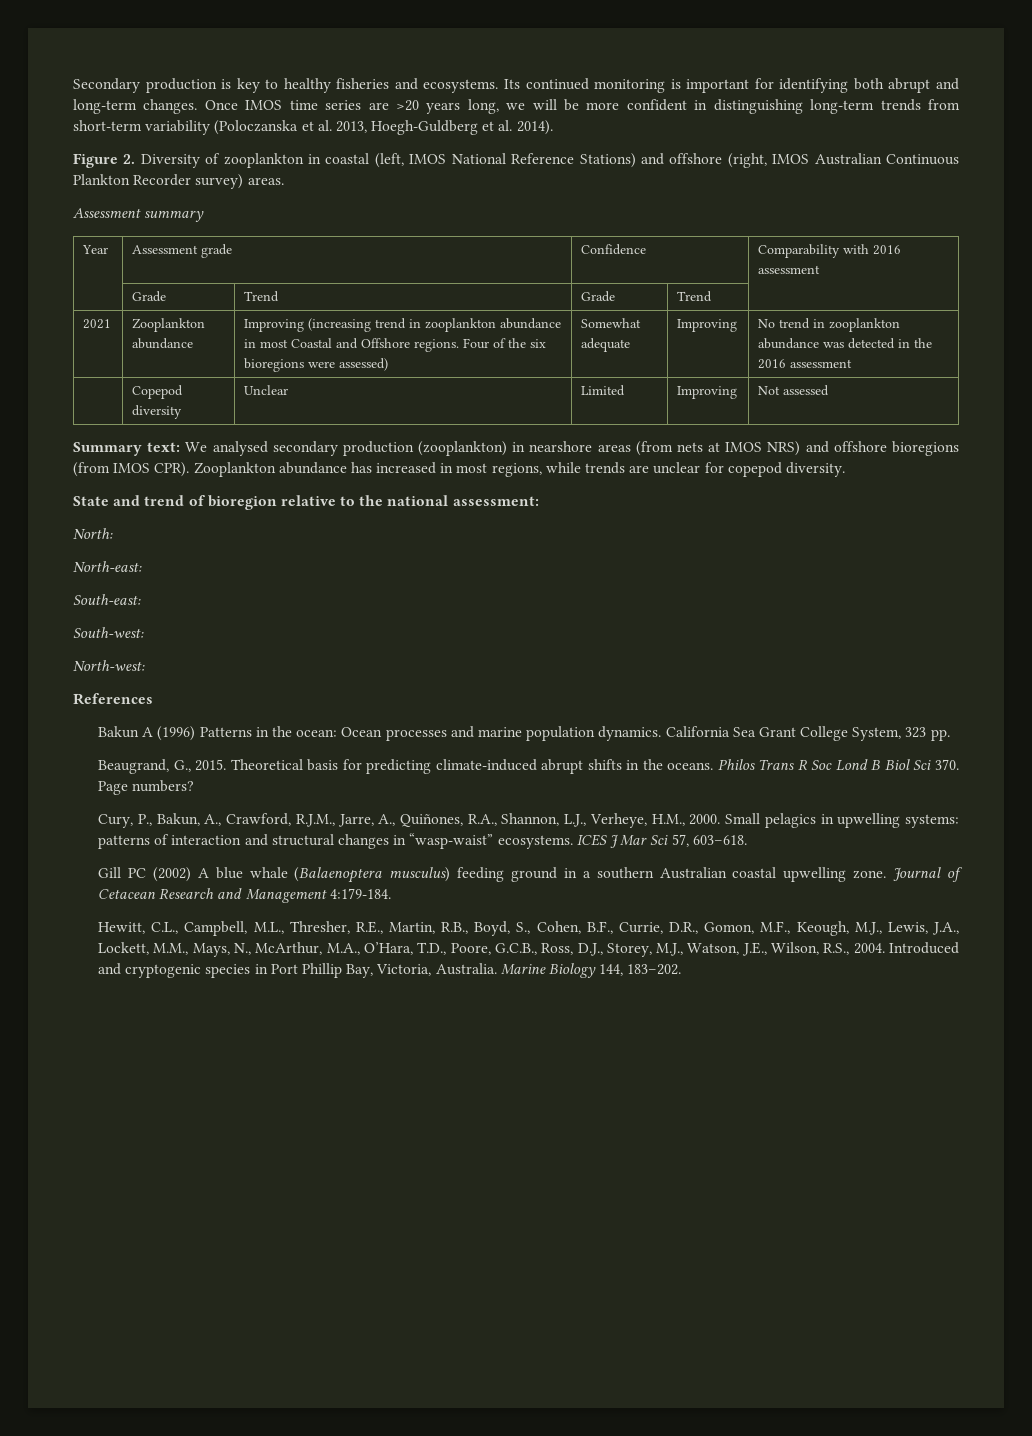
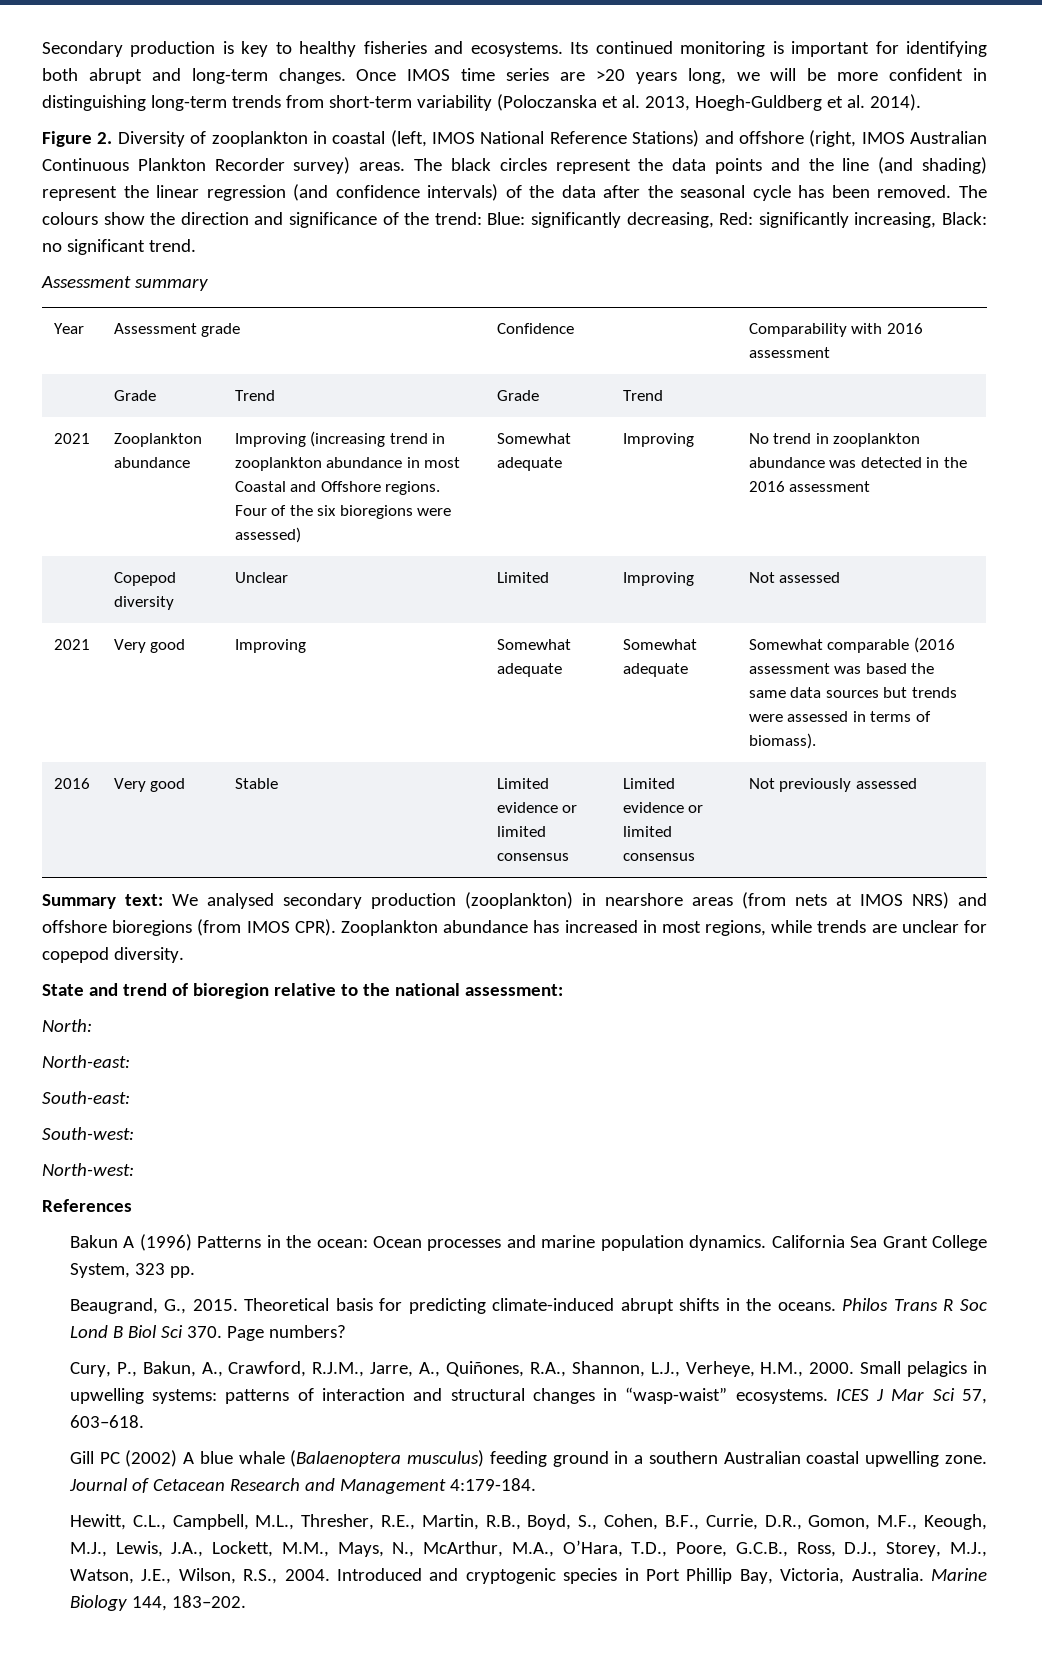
+ The black circles represent the data points and the line (and shading) represent the linear regression (and confidence intervals) of the data after the seasonal cycle has been removed. The colours show the direction and significance of the trend: Blue: significantly decreasing, Red: significantly increasing, Black: no significant trend.
+ 2021 | Very good | Improving | Somewhat adequate | Somewhat adequate | Somewhat comparable (2016 assessment was based the same data sources but trends were assessed in terms of biomass).
+ 2016 | Very good | Stable | Limited evidence or limited consensus | Limited evidence or limited consensus | Not previously assessed

